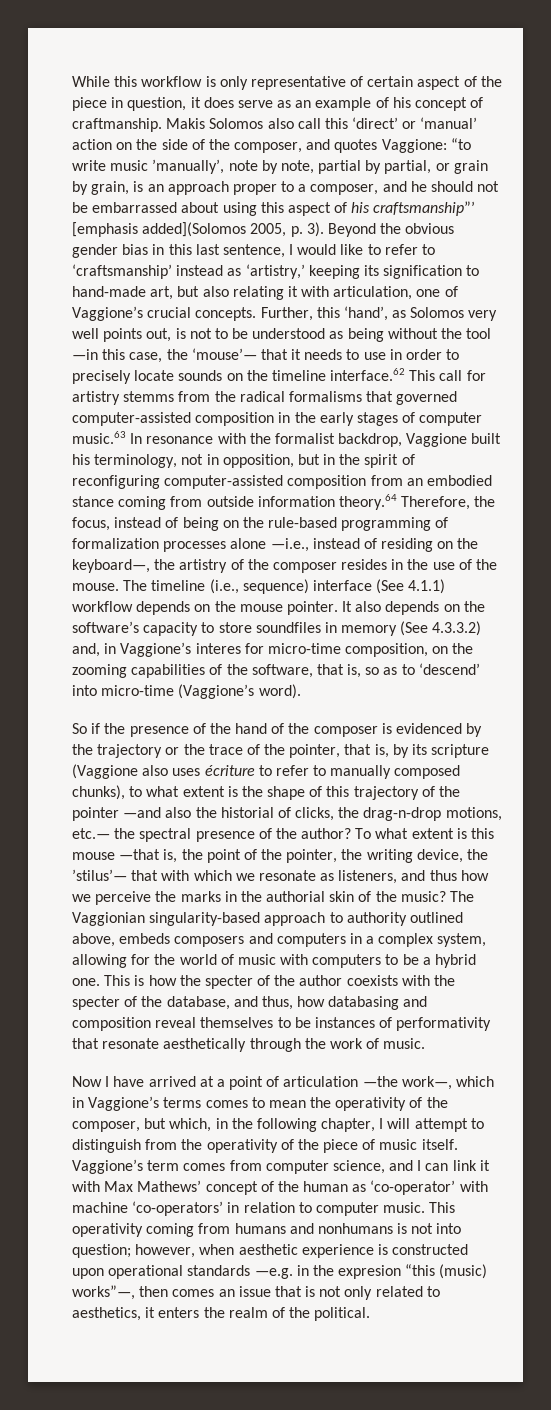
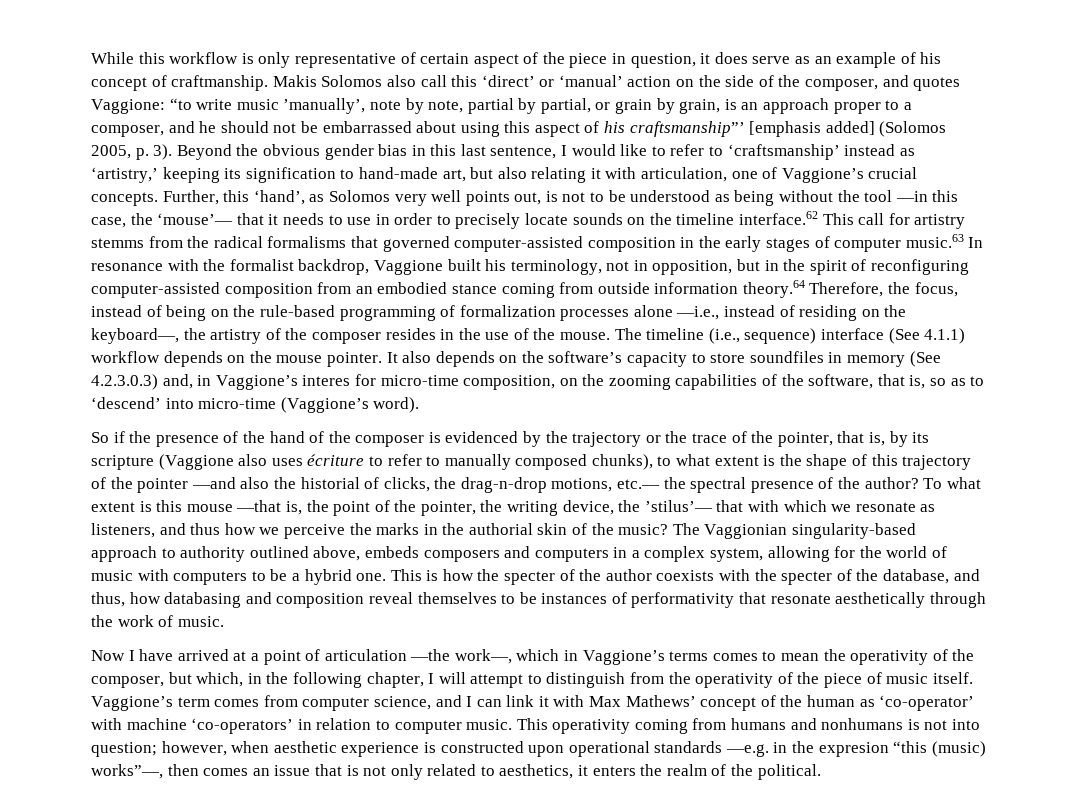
- Makis Solomos also call this ‘direct’ or ‘manual’ action on the side of the composer, and quotes Vaggione: “to write music ’manually’, note by note, partial by partial, or grain by grain, is an approach proper to a composer, and he should not be embarrassed about using this aspect of his craftsmanship”’ [emphasis added](Solomos 2005, p. 3).
+ Makis Solomos also call this ‘direct’ or ‘manual’ action on the side of the composer, and quotes Vaggione: “to write music ’manually’, note by note, partial by partial, or grain by grain, is an approach proper to a composer, and he should not be embarrassed about using this aspect of his craftsmanship”’ [emphasis added] (Solomos 2005, p. 3).
- It also depends on the software’s capacity to store soundfiles in memory (See 4.3.3.2) and, in Vaggione’s interes for micro-time composition, on the zooming capabilities of the software, that is, so as to ‘descend’ into micro-time (Vaggione’s word).
+ It also depends on the software’s capacity to store soundfiles in memory (See 4.2.3.0.3) and, in Vaggione’s interes for micro-time composition, on the zooming capabilities of the software, that is, so as to ‘descend’ into micro-time (Vaggione’s word).

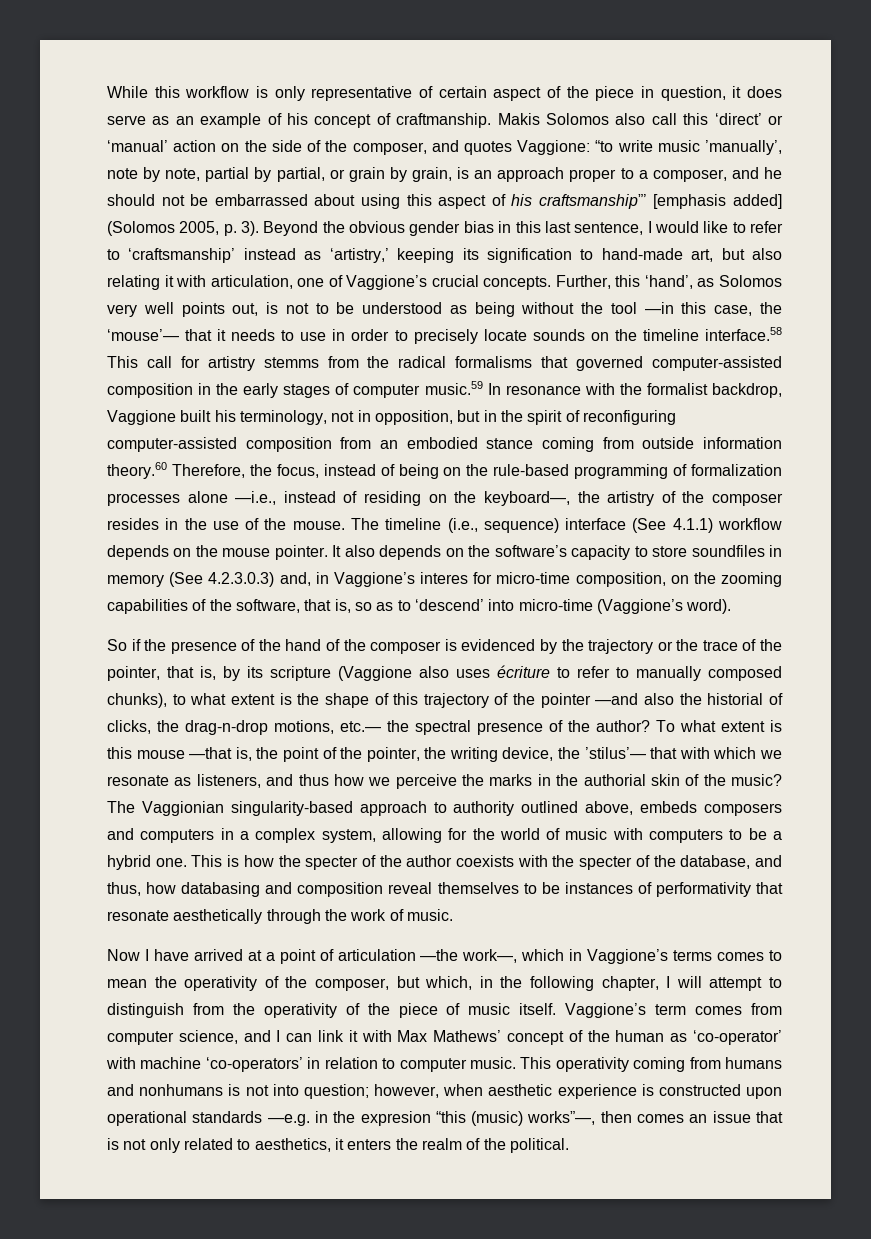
- Further, this ‘hand’, as Solomos very well points out, is not to be understood as being without the tool —in this case, the ‘mouse’— that it needs to use in order to precisely locate sounds on the timeline interface.62 This call for artistry stemms from the radical formalisms that governed computer-assisted composition in the early stages of computer music.63 In resonance with the formalist backdrop, Vaggione built his terminology, not in opposition, but in the spirit of reconfiguring computer-assisted composition from an embodied stance coming from outside information theory.64 Therefore, the focus, instead of being on the rule-based programming of formalization processes alone —i.e., instead of residing on the keyboard—, the artistry of the composer resides in the use of the mouse.
+ Further, this ‘hand’, as Solomos very well points out, is not to be understood as being without the tool —in this case, the ‘mouse’— that it needs to use in order to precisely locate sounds on the timeline interface.58 This call for artistry stemms from the radical formalisms that governed computer-assisted composition in the early stages of computer music.59 In resonance with the formalist backdrop, Vaggione built his terminology, not in opposition, but in the spirit of reconfiguring computer-assisted composition from an embodied stance coming from outside information theory.60 Therefore, the focus, instead of being on the rule-based programming of formalization processes alone —i.e., instead of residing on the keyboard—, the artistry of the composer resides in the use of the mouse.

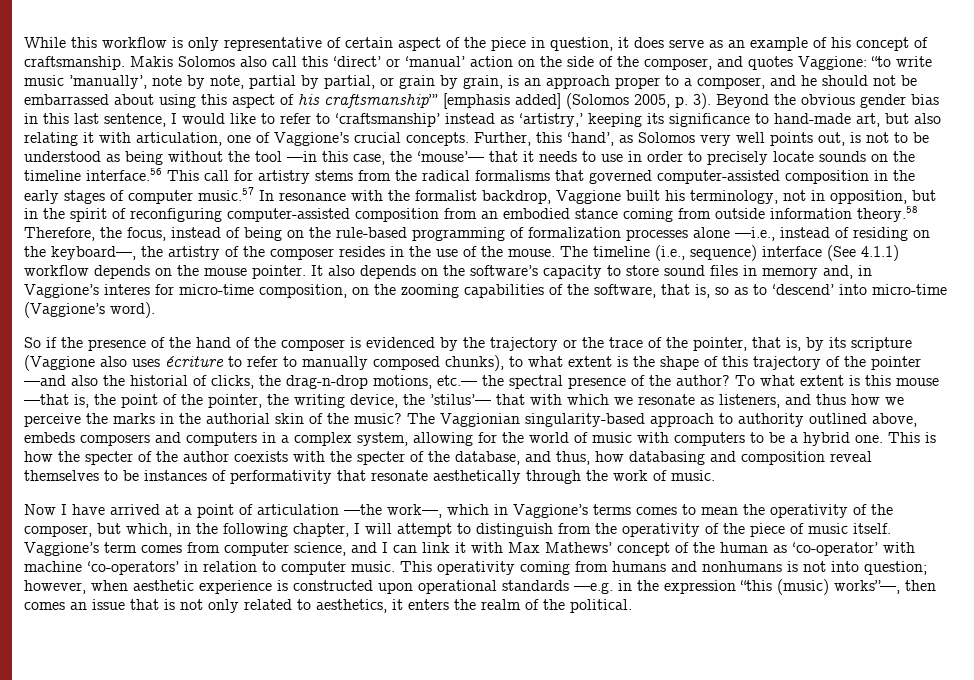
- While this workflow is only representative of certain aspect of the piece in question, it does serve as an example of his concept of craftmanship.
+ While this workflow is only representative of certain aspect of the piece in question, it does serve as an example of his concept of craftsmanship.
- Beyond the obvious gender bias in this last sentence, I would like to refer to ‘craftsmanship’ instead as ‘artistry,’ keeping its signification to hand-made art, but also relating it with articulation, one of Vaggione’s crucial concepts.
+ Beyond the obvious gender bias in this last sentence, I would like to refer to ‘craftsmanship’ instead as ‘artistry,’ keeping its significance to hand-made art, but also relating it with articulation, one of Vaggione’s crucial concepts.
- Further, this ‘hand’, as Solomos very well points out, is not to be understood as being without the tool —in this case, the ‘mouse’— that it needs to use in order to precisely locate sounds on the timeline interface.58 This call for artistry stemms from the radical formalisms that governed computer-assisted composition in the early stages of computer music.59 In resonance with the formalist backdrop, Vaggione built his terminology, not in opposition, but in the spirit of reconfiguring computer-assisted composition from an embodied stance coming from outside information theory.60 Therefore, the focus, instead of being on the rule-based programming of formalization processes alone —i.e., instead of residing on the keyboard—, the artistry of the composer resides in the use of the mouse.
+ Further, this ‘hand’, as Solomos very well points out, is not to be understood as being without the tool —in this case, the ‘mouse’— that it needs to use in order to precisely locate sounds on the timeline interface.56 This call for artistry stems from the radical formalisms that governed computer-assisted composition in the early stages of computer music.57 In resonance with the formalist backdrop, Vaggione built his terminology, not in opposition, but in the spirit of reconfiguring computer-assisted composition from an embodied stance coming from outside information theory.58 Therefore, the focus, instead of being on the rule-based programming of formalization processes alone —i.e., instead of residing on the keyboard—, the artistry of the composer resides in the use of the mouse.
- It also depends on the software’s capacity to store soundfiles in memory (See 4.2.3.0.3) and, in Vaggione’s interes for micro-time composition, on the zooming capabilities of the software, that is, so as to ‘descend’ into micro-time (Vaggione’s word).
+ It also depends on the software’s capacity to store sound files in memory and, in Vaggione’s interes for micro-time composition, on the zooming capabilities of the software, that is, so as to ‘descend’ into micro-time (Vaggione’s word).
- This operativity coming from humans and nonhumans is not into question; however, when aesthetic experience is constructed upon operational standards —e.g. in the expresion “this (music) works”—, then comes an issue that is not only related to aesthetics, it enters the realm of the political.
+ This operativity coming from humans and nonhumans is not into question; however, when aesthetic experience is constructed upon operational standards —e.g. in the expression “this (music) works”—, then comes an issue that is not only related to aesthetics, it enters the realm of the political.

